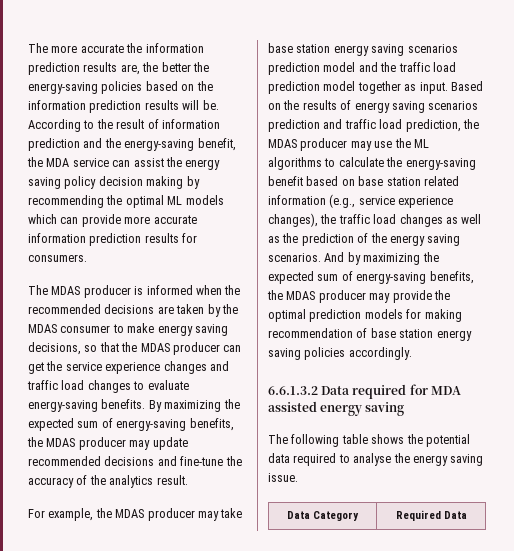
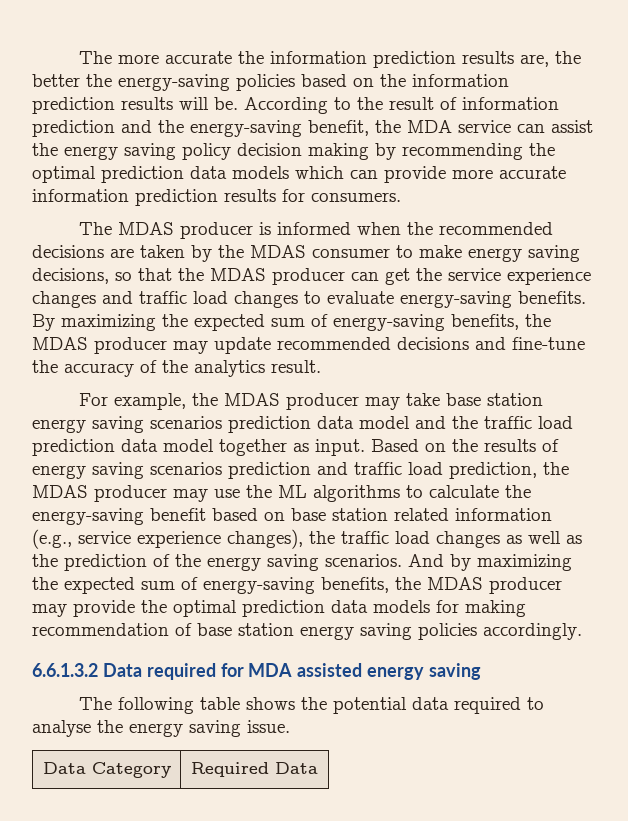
- According to the result of information prediction and the energy-saving benefit, the MDA service can assist the energy saving policy decision making by recommending the optimal ML models which can provide more accurate information prediction results for consumers.
+ According to the result of information prediction and the energy-saving benefit, the MDA service can assist the energy saving policy decision making by recommending the optimal prediction data models which can provide more accurate information prediction results for consumers.
- For example, the MDAS producer may take base station energy saving scenarios prediction model and the traffic load prediction model together as input.
+ For example, the MDAS producer may take base station energy saving scenarios prediction data model and the traffic load prediction data model together as input.
- And by maximizing the expected sum of energy-saving benefits, the MDAS producer may provide the optimal prediction models for making recommendation of base station energy saving policies accordingly.
+ And by maximizing the expected sum of energy-saving benefits, the MDAS producer may provide the optimal prediction data models for making recommendation of base station energy saving policies accordingly.

